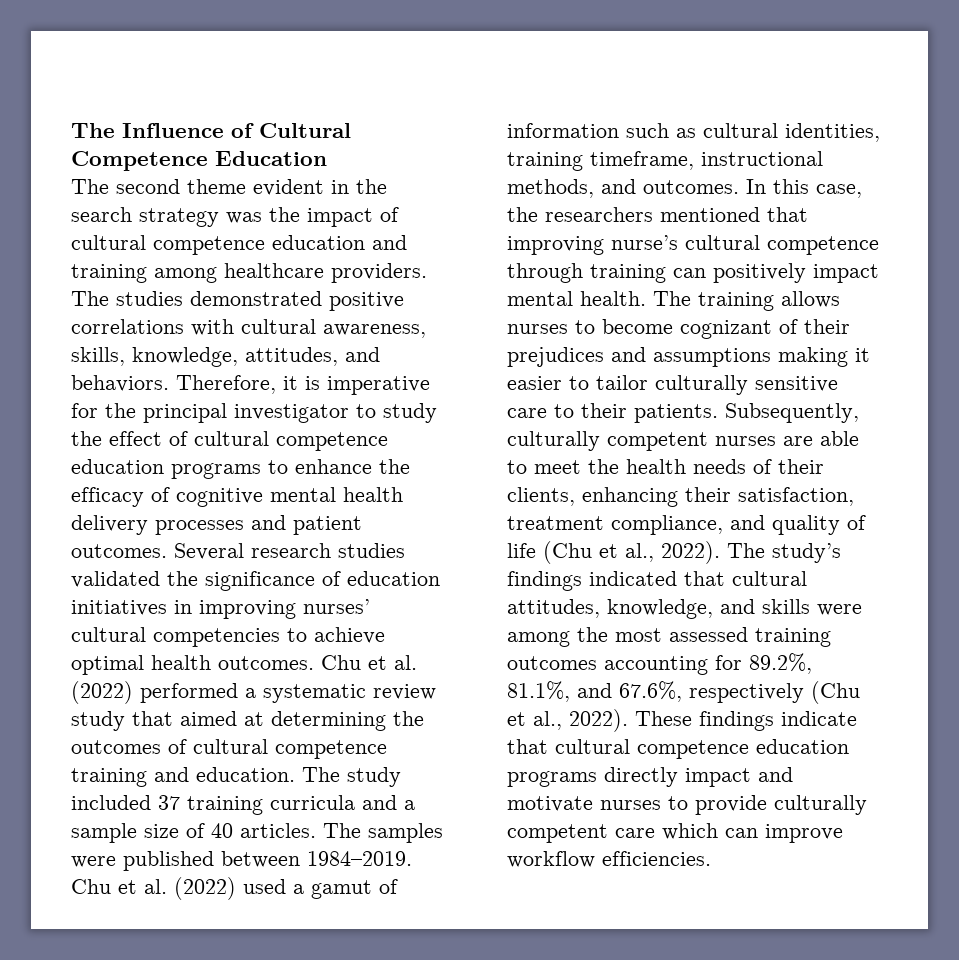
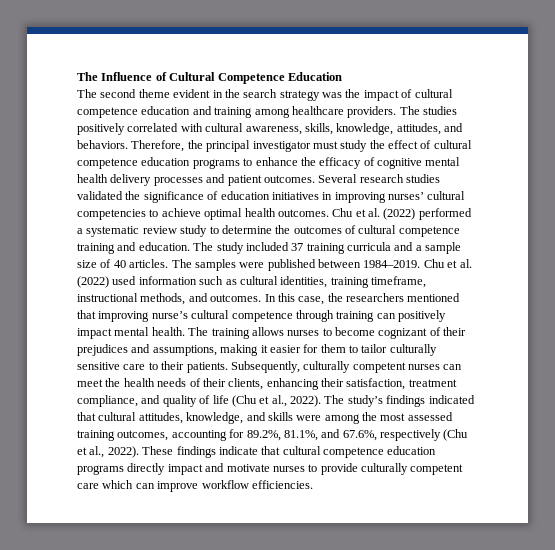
- The studies demonstrated positive correlations with cultural awareness, skills, knowledge, attitudes, and behaviors.
+ The studies positively correlated with cultural awareness, skills, knowledge, attitudes, and behaviors.
- Therefore, it is imperative for the principal investigator to study the effect of cultural competence education programs to enhance the efficacy of cognitive mental health delivery processes and patient outcomes.
+ Therefore, the principal investigator must study the effect of cultural competence education programs to enhance the efficacy of cognitive mental health delivery processes and patient outcomes.
- Chu et al. (2022) performed a systematic review study that aimed at determining the outcomes of cultural competence training and education.
+ Chu et al. (2022) performed a systematic review study to determine the outcomes of cultural competence training and education.
- Chu et al. (2022) used a gamut of information such as cultural identities, training timeframe, instructional methods, and outcomes.
+ Chu et al. (2022) used information such as cultural identities, training timeframe, instructional methods, and outcomes.
- The training allows nurses to become cognizant of their prejudices and assumptions making it easier to tailor culturally sensitive care to their patients.
+ The training allows nurses to become cognizant of their prejudices and assumptions, making it easier for them to tailor culturally sensitive care to their patients.
- Subsequently, culturally competent nurses are able to meet the health needs of their clients, enhancing their satisfaction, treatment compliance, and quality of life (Chu et al., 2022).
+ Subsequently, culturally competent nurses can meet the health needs of their clients, enhancing their satisfaction, treatment compliance, and quality of life (Chu et al., 2022).
- The study’s findings indicated that cultural attitudes, knowledge, and skills were among the most assessed training outcomes accounting for 89.2%, 81.1%, and 67.6%, respectively (Chu et al., 2022).
+ The study’s findings indicated that cultural attitudes, knowledge, and skills were among the most assessed training outcomes, accounting for 89.2%, 81.1%, and 67.6%, respectively (Chu et al., 2022).

